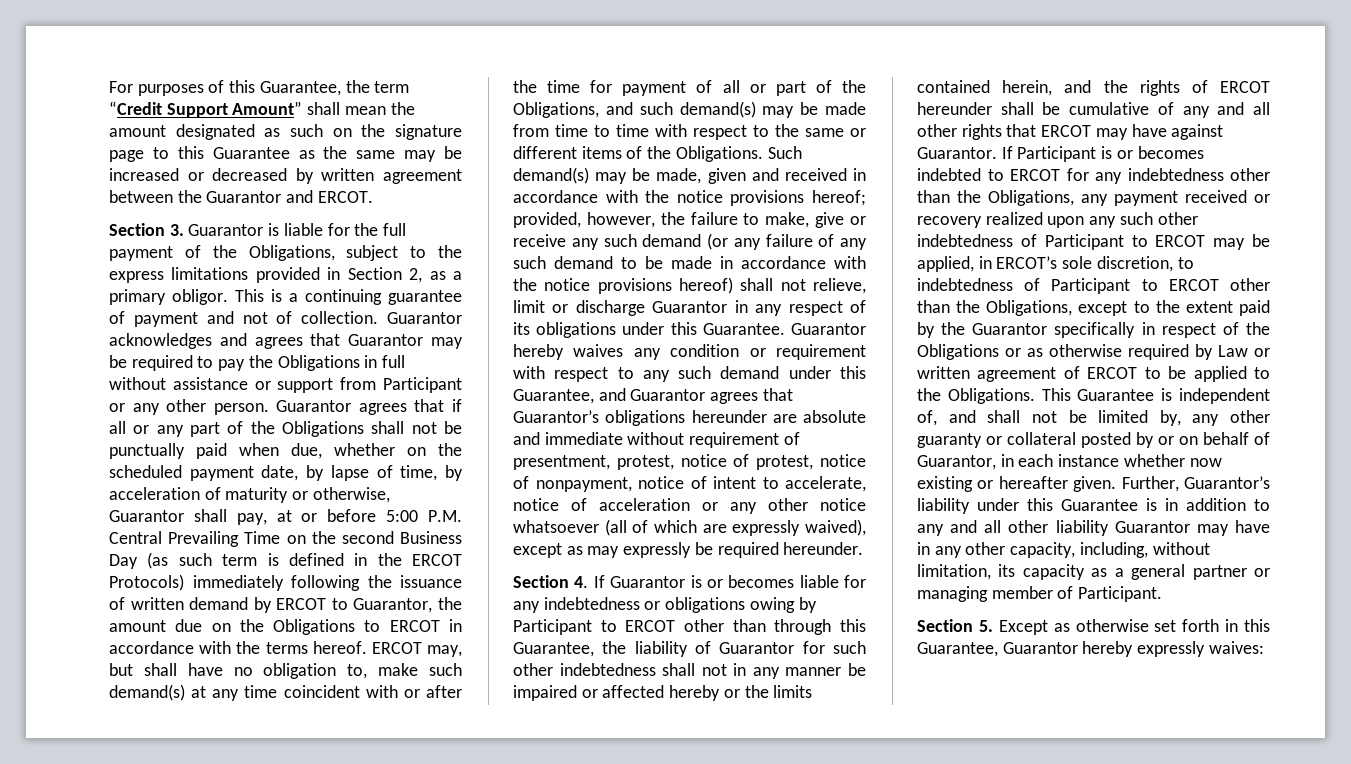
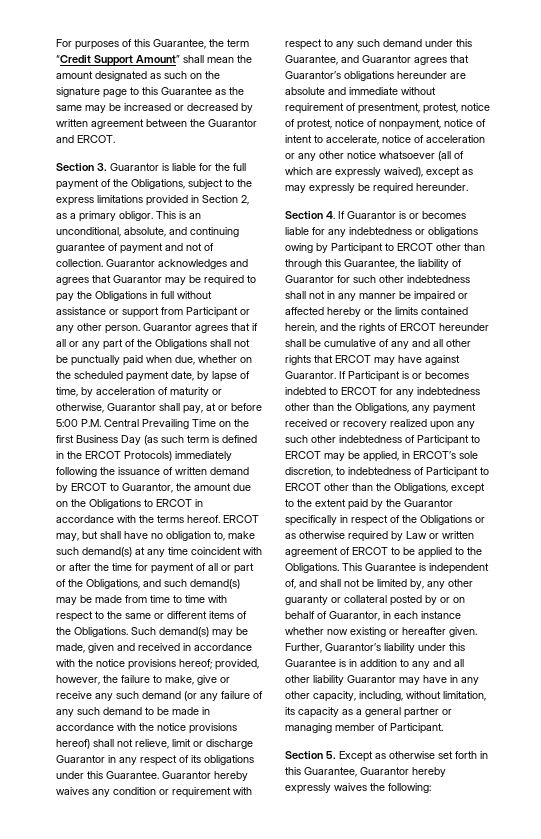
- This is a continuing guarantee of payment and not of collection.
+ This is an unconditional, absolute, and continuing guarantee of payment and not of collection.
- Guarantor agrees that if all or any part of the Obligations shall not be punctually paid when due, whether on the scheduled payment date, by lapse of time, by acceleration of maturity or otherwise, Guarantor shall pay, at or before 5:00 P.M. Central Prevailing Time on the second Business Day (as such term is defined in the ERCOT Protocols) immediately following the issuance of written demand by ERCOT to Guarantor, the amount due on the Obligations to ERCOT in accordance with the terms hereof.
+ Guarantor agrees that if all or any part of the Obligations shall not be punctually paid when due, whether on the scheduled payment date, by lapse of time, by acceleration of maturity or otherwise, Guarantor shall pay, at or before 5:00 P.M. Central Prevailing Time on the first Business Day (as such term is defined in the ERCOT Protocols) immediately following the issuance of written demand by ERCOT to Guarantor, the amount due on the Obligations to ERCOT in accordance with the terms hereof.
- Section 5. Except as otherwise set forth in this Guarantee, Guarantor hereby expressly waives:
+ Section 5. Except as otherwise set forth in this Guarantee, Guarantor hereby expressly waives the following:

